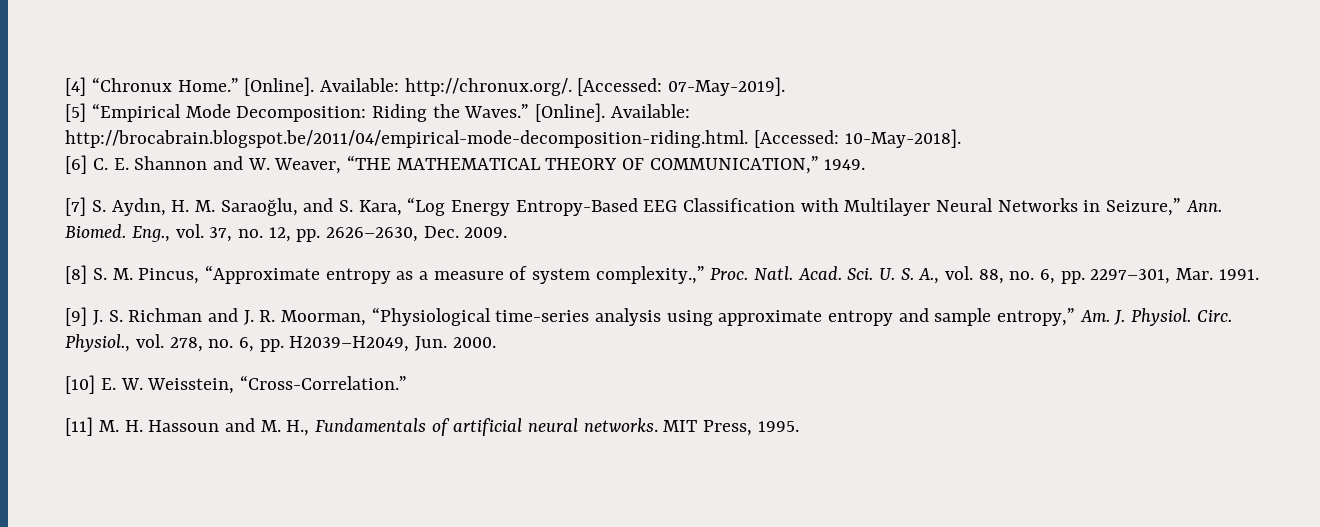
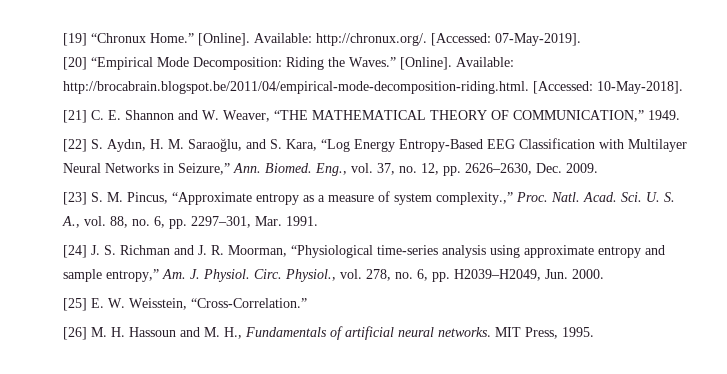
- [4] “Chronux Home.”
+ [19] “Chronux Home.”
- [5] “Empirical Mode Decomposition: Riding the Waves.”
+ [20] “Empirical Mode Decomposition: Riding the Waves.”
- [6] C. E. Shannon and W. Weaver, “THE MATHEMATICAL THEORY OF COMMUNICATION,” 1949.
+ [21] C. E. Shannon and W. Weaver, “THE MATHEMATICAL THEORY OF COMMUNICATION,” 1949.
- [7] S. Aydın, H. M. Saraoğlu, and S. Kara, “Log Energy Entropy-Based EEG Classification with Multilayer Neural Networks in Seizure,” Ann. Biomed.
+ [22] S. Aydın, H. M. Saraoğlu, and S. Kara, “Log Energy Entropy-Based EEG Classification with Multilayer Neural Networks in Seizure,” Ann. Biomed.
- [8] S. M. Pincus, “Approximate entropy as a measure of system complexity.,” Proc.
+ [23] S. M. Pincus, “Approximate entropy as a measure of system complexity.,” Proc.
- [9] J. S. Richman and J. R. Moorman, “Physiological time-series analysis using approximate entropy and sample entropy,” Am. J. Physiol.
+ [24] J. S. Richman and J. R. Moorman, “Physiological time-series analysis using approximate entropy and sample entropy,” Am. J. Physiol.
- [10] E. W. Weisstein, “Cross-Correlation.”
+ [25] E. W. Weisstein, “Cross-Correlation.”
- [11] M. H. Hassoun and M. H., Fundamentals of artificial neural networks.
+ [26] M. H. Hassoun and M. H., Fundamentals of artificial neural networks.

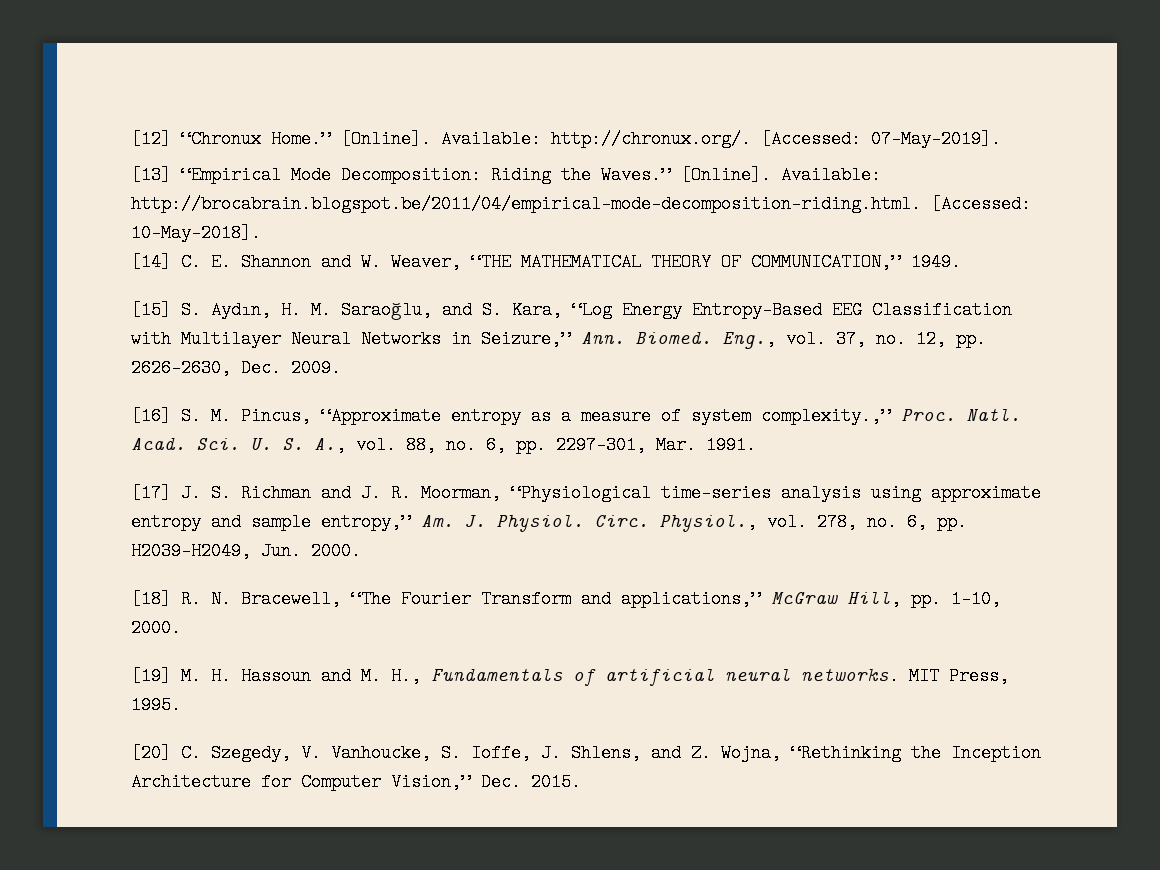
- [19] “Chronux Home.”
+ [12] “Chronux Home.”
- [20] “Empirical Mode Decomposition: Riding the Waves.”
+ [13] “Empirical Mode Decomposition: Riding the Waves.”
- [21] C. E. Shannon and W. Weaver, “THE MATHEMATICAL THEORY OF COMMUNICATION,” 1949.
+ [14] C. E. Shannon and W. Weaver, “THE MATHEMATICAL THEORY OF COMMUNICATION,” 1949.
- [22] S. Aydın, H. M. Saraoğlu, and S. Kara, “Log Energy Entropy-Based EEG Classification with Multilayer Neural Networks in Seizure,” Ann. Biomed.
+ [15] S. Aydın, H. M. Saraoğlu, and S. Kara, “Log Energy Entropy-Based EEG Classification with Multilayer Neural Networks in Seizure,” Ann. Biomed.
- [23] S. M. Pincus, “Approximate entropy as a measure of system complexity.,” Proc.
+ [16] S. M. Pincus, “Approximate entropy as a measure of system complexity.,” Proc.
- [24] J. S. Richman and J. R. Moorman, “Physiological time-series analysis using approximate entropy and sample entropy,” Am. J. Physiol.
+ [17] J. S. Richman and J. R. Moorman, “Physiological time-series analysis using approximate entropy and sample entropy,” Am. J. Physiol.
- [25] E. W. Weisstein, “Cross-Correlation.”
- [26] M. H. Hassoun and M. H., Fundamentals of artificial neural networks.
+ [18] R. N. Bracewell, “The Fourier Transform and applications,” McGraw Hill, pp. 1–10, 2000.
+ [19] M. H. Hassoun and M. H., Fundamentals of artificial neural networks.
+ [20] C. Szegedy, V. Vanhoucke, S. Ioffe, J. Shlens, and Z. Wojna, “Rethinking the Inception Architecture for Computer Vision,” Dec. 2015.

